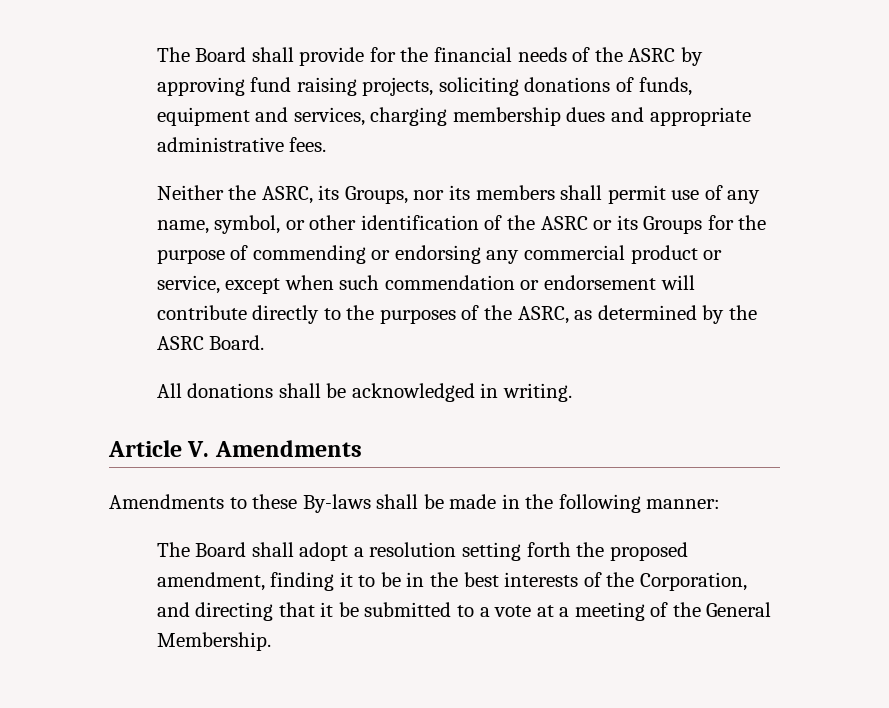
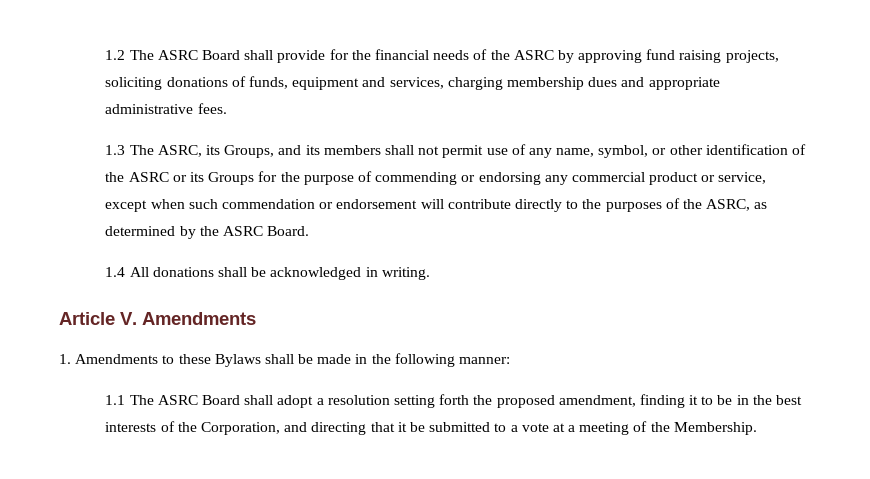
- The Board shall provide for the financial needs of the ASRC by approving fund raising projects, soliciting donations of funds, equipment and services, charging membership dues and appropriate administrative fees.
+ 1.2 The ASRC Board shall provide for the financial needs of the ASRC by approving fund raising projects, soliciting donations of funds, equipment and services, charging membership dues and appropriate administrative fees.
- Neither the ASRC, its Groups, nor its members shall permit use of any name, symbol, or other identification of the ASRC or its Groups for the purpose of commending or endorsing any commercial product or service, except when such commendation or endorsement will contribute directly to the purposes of the ASRC, as determined by the ASRC Board.
+ 1.3 The ASRC, its Groups, and its members shall not permit use of any name, symbol, or other identification of the ASRC or its Groups for the purpose of commending or endorsing any commercial product or service, except when such commendation or endorsement will contribute directly to the purposes of the ASRC, as determined by the ASRC Board.
- All donations shall be acknowledged in writing.
+ 1.4 All donations shall be acknowledged in writing.
- Amendments to these By-laws shall be made in the following manner:
+ 1. Amendments to these Bylaws shall be made in the following manner:
- The Board shall adopt a resolution setting forth the proposed amendment, finding it to be in the best interests of the Corporation, and directing that it be submitted to a vote at a meeting of the General Membership.
+ 1.1 The ASRC Board shall adopt a resolution setting forth the proposed amendment, finding it to be in the best interests of the Corporation, and directing that it be submitted to a vote at a meeting of the Membership.

